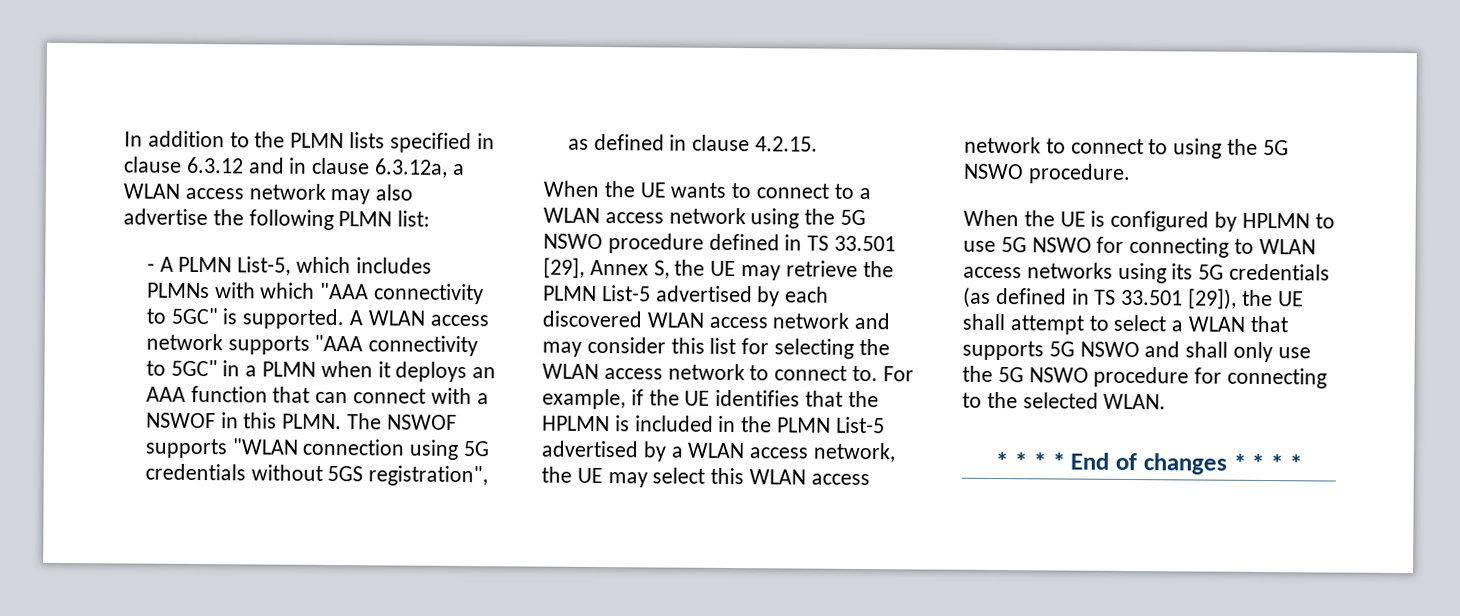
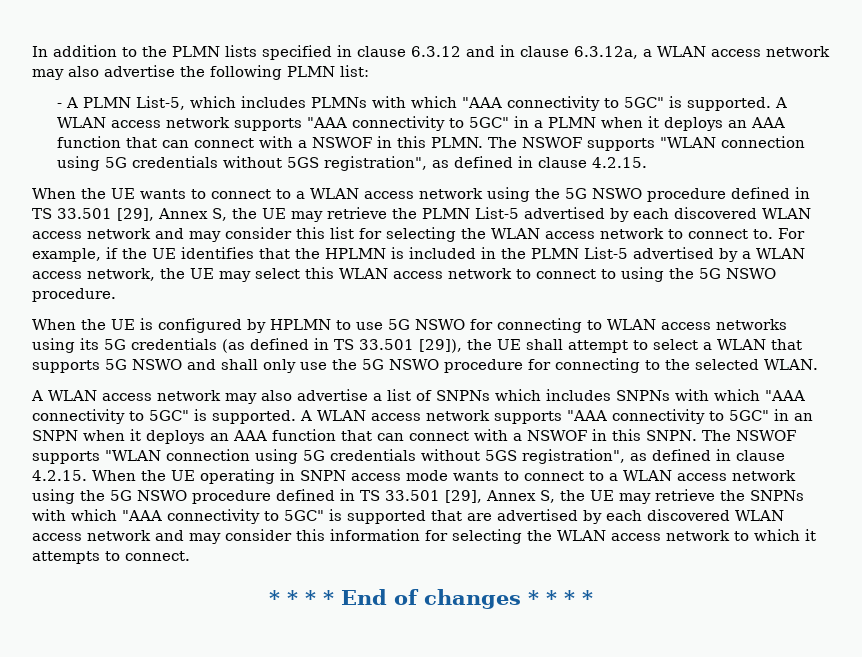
+ A WLAN access network may also advertise a list of SNPNs which includes SNPNs with which "AAA connectivity to 5GC" is supported. A WLAN access network supports "AAA connectivity to 5GC" in an SNPN when it deploys an AAA function that can connect with a NSWOF in this SNPN. The NSWOF supports "WLAN connection using 5G credentials without 5GS registration", as defined in clause 4.2.15. When the UE operating in SNPN access mode wants to connect to a WLAN access network using the 5G NSWO procedure defined in TS 33.501 [29], Annex S, the UE may retrieve the SNPNs with which "AAA connectivity to 5GC" is supported that are advertised by each discovered WLAN access network and may consider this information for selecting the WLAN access network to which it attempts to connect.

